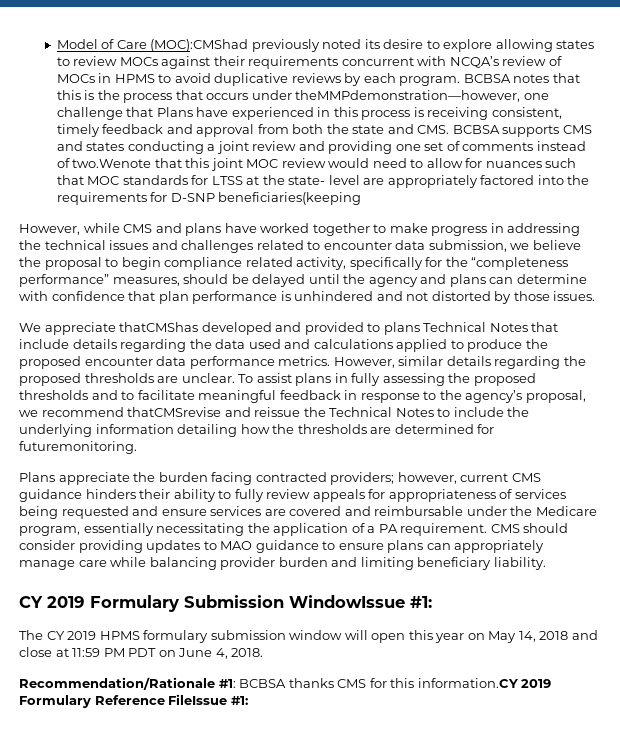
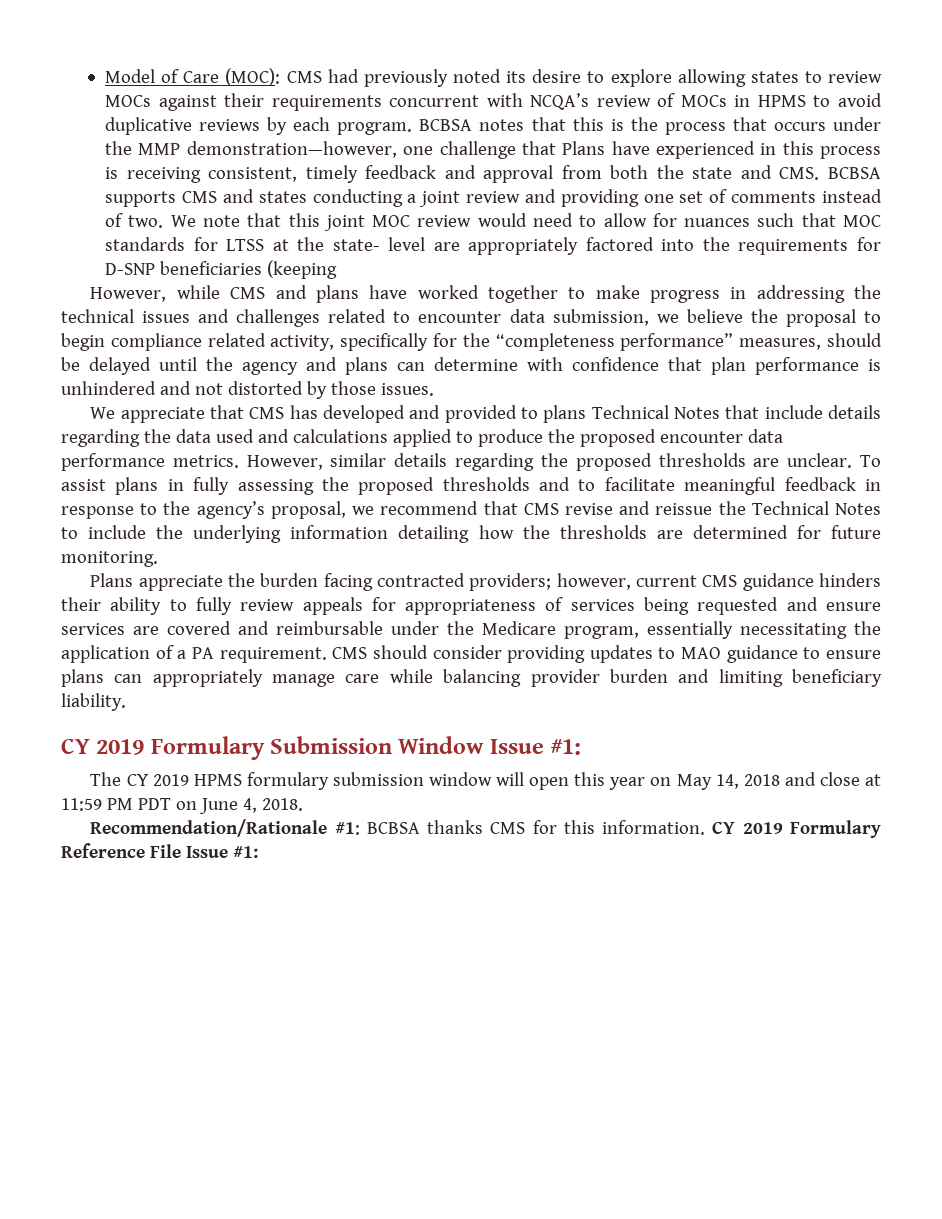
- Model of Care (MOC):CMShad previously noted its desire to explore allowing states to review MOCs against their requirements concurrent with NCQA’s review of MOCs in HPMS to avoid duplicative reviews by each program.
+ Model of Care (MOC): CMS had previously noted its desire to explore allowing states to review MOCs against their requirements concurrent with NCQA’s review of MOCs in HPMS to avoid duplicative reviews by each program.
- BCBSA notes that this is the process that occurs under theMMPdemonstration—however, one challenge that Plans have experienced in this process is receiving consistent, timely feedback and approval from both the state and CMS. BCBSA supports CMS and states conducting a joint review and providing one set of comments instead of two.Wenote that this joint MOC review would need to allow for nuances such that MOC standards for LTSS at the state- level are appropriately factored into the requirements for D-SNP beneficiaries(keeping
+ BCBSA notes that this is the process that occurs under the MMP demonstration—however, one challenge that Plans have experienced in this process is receiving consistent, timely feedback and approval from both the state and CMS. BCBSA supports CMS and states conducting a joint review and providing one set of comments instead of two. We note that this joint MOC review would need to allow for nuances such that MOC standards for LTSS at the state- level are appropriately factored into the requirements for D-SNP beneficiaries (keeping
- We appreciate thatCMShas developed and provided to plans Technical Notes that include details regarding the data used and calculations applied to produce the proposed encounter data performance metrics.
+ We appreciate that CMS has developed and provided to plans Technical Notes that include details regarding the data used and calculations applied to produce the proposed encounter data performance metrics.
- To assist plans in fully assessing the proposed thresholds and to facilitate meaningful feedback in response to the agency’s proposal, we recommend thatCMSrevise and reissue the Technical Notes to include the underlying information detailing how the thresholds are determined for futuremonitoring.
+ To assist plans in fully assessing the proposed thresholds and to facilitate meaningful feedback in response to the agency’s proposal, we recommend that CMS revise and reissue the Technical Notes to include the underlying information detailing how the thresholds are determined for future monitoring.
- CY 2019 Formulary Submission WindowIssue #1:
+ CY 2019 Formulary Submission Window Issue #1:
- Recommendation/Rationale #1: BCBSA thanks CMS for this information.CY 2019 Formulary Reference FileIssue #1:
+ Recommendation/Rationale #1: BCBSA thanks CMS for this information. CY 2019 Formulary Reference File Issue #1:

